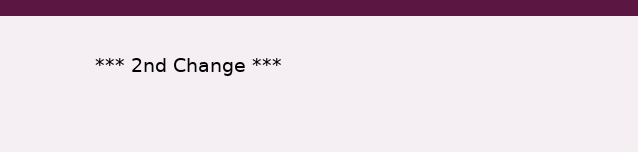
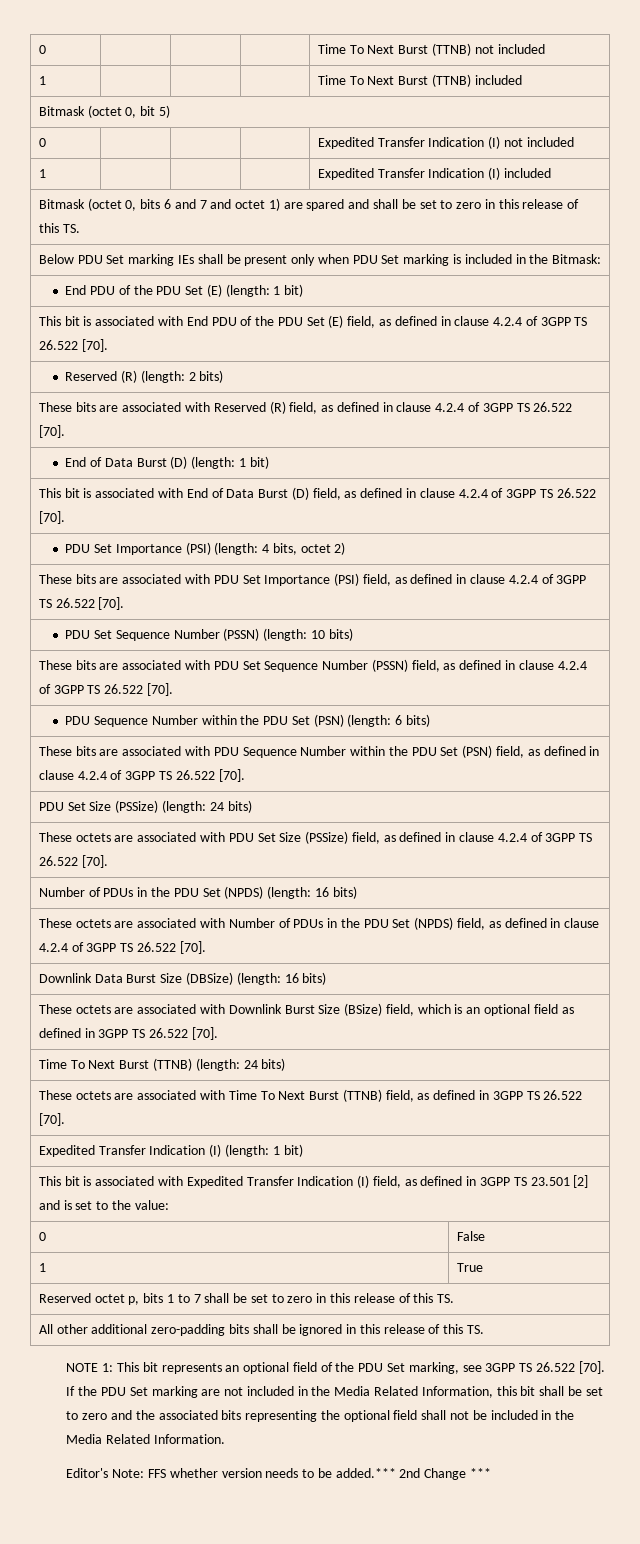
- *** 2nd Change ***
+ 0 | | | | Time To Next Burst (TTNB) not included
+ 1 | | | | Time To Next Burst (TTNB) included
+ Bitmask (octet 0, bit 5)
+ 0 | | | | Expedited Transfer Indication (I) not included
+ 1 | | | | Expedited Transfer Indication (I) included
+ Bitmask (octet 0, bits 6 and 7 and octet 1) are spared and shall be set to zero in this release of this TS.
+ Below PDU Set marking IEs shall be present only when PDU Set marking is included in the Bitmask:
+ End PDU of the PDU Set (E) (length: 1 bit)
+ This bit is associated with End PDU of the PDU Set (E) field, as defined in clause 4.2.4 of 3GPP TS 26.522 [70].
+ Reserved (R) (length: 2 bits)
+ These bits are associated with Reserved (R) field, as defined in clause 4.2.4 of 3GPP TS 26.522 [70].
+ End of Data Burst (D) (length: 1 bit)
+ This bit is associated with End of Data Burst (D) field, as defined in clause 4.2.4 of 3GPP TS 26.522 [70].
+ PDU Set Importance (PSI) (length: 4 bits, octet 2)
+ These bits are associated with PDU Set Importance (PSI) field, as defined in clause 4.2.4 of 3GPP TS 26.522 [70].
+ PDU Set Sequence Number (PSSN) (length: 10 bits)
+ These bits are associated with PDU Set Sequence Number (PSSN) field, as defined in clause 4.2.4 of 3GPP TS 26.522 [70].
+ PDU Sequence Number within the PDU Set (PSN) (length: 6 bits)
+ These bits are associated with PDU Sequence Number within the PDU Set (PSN) field, as defined in clause 4.2.4 of 3GPP TS 26.522 [70].
+ PDU Set Size (PSSize) (length: 24 bits)
+ These octets are associated with PDU Set Size (PSSize) field, as defined in clause 4.2.4 of 3GPP TS 26.522 [70].
+ Number of PDUs in the PDU Set (NPDS) (length: 16 bits)
+ These octets are associated with Number of PDUs in the PDU Set (NPDS) field, as defined in clause 4.2.4 of 3GPP TS 26.522 [70].
+ Downlink Data Burst Size (DBSize) (length: 16 bits)
+ These octets are associated with Downlink Burst Size (BSize) field, which is an optional field as defined in 3GPP TS 26.522 [70].
+ Time To Next Burst (TTNB) (length: 24 bits)
+ These octets are associated with Time To Next Burst (TTNB) field, as defined in 3GPP TS 26.522 [70].
+ Expedited Transfer Indication (I) (length: 1 bit)
+ This bit is associated with Expedited Transfer Indication (I) field, as defined in 3GPP TS 23.501 [2] and is set to the value:
+ 0 | False
+ 1 | True
+ Reserved octet p, bits 1 to 7 shall be set to zero in this release of this TS.
+ All other additional zero-padding bits shall be ignored in this release of this TS.
+ NOTE 1: This bit represents an optional field of the PDU Set marking, see 3GPP TS 26.522 [70]. If the PDU Set marking are not included in the Media Related Information, this bit shall be set to zero and the associated bits representing the optional field shall not be included in the Media Related Information.
+ Editor's Note: FFS whether version needs to be added.*** 2nd Change ***

